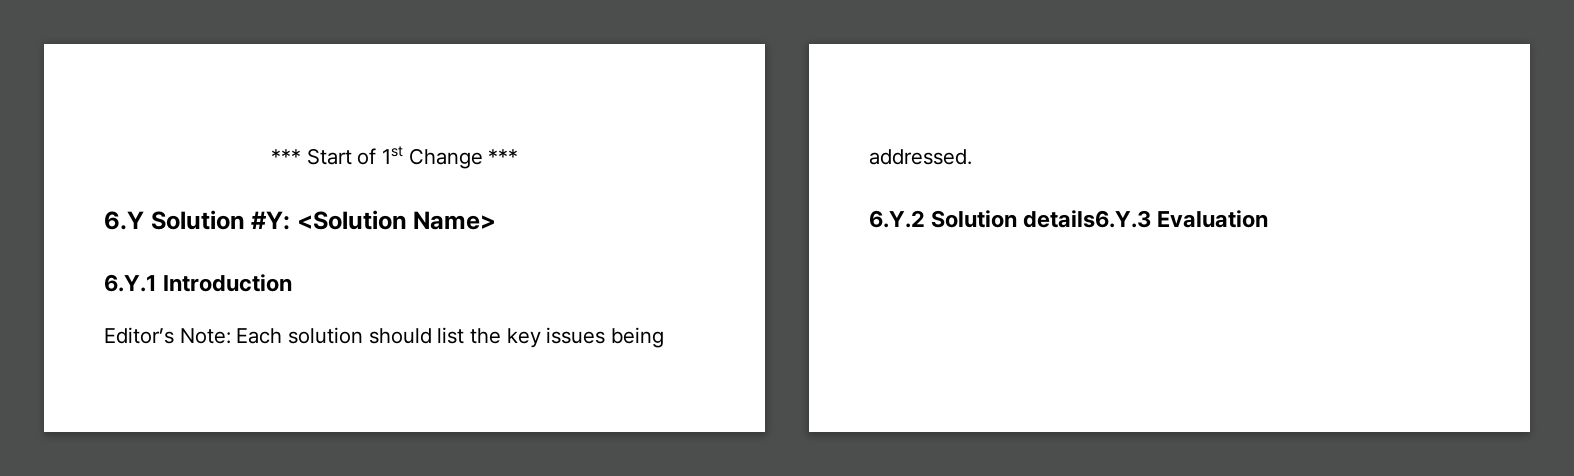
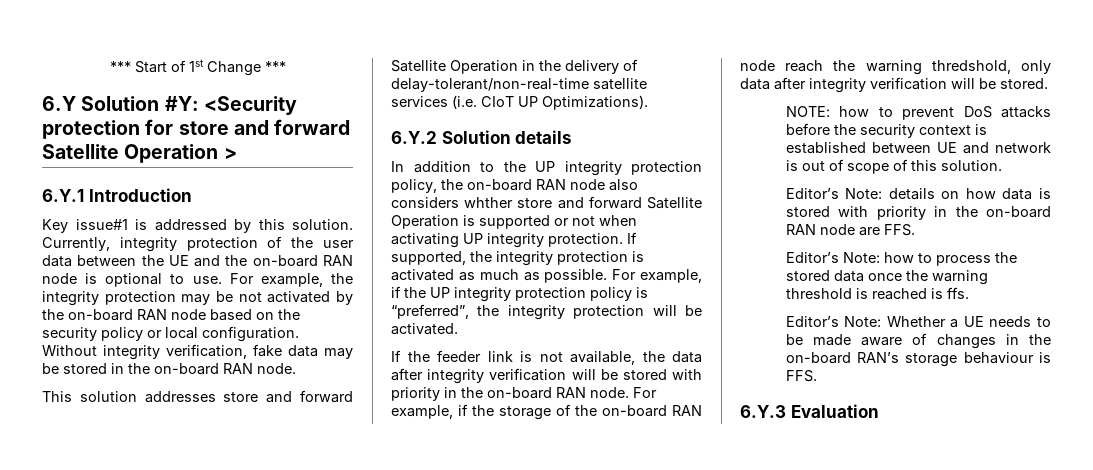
- 6.Y Solution #Y: <Solution Name>
+ 6.Y Solution #Y: <Security protection for store and forward Satellite Operation >
  6.Y.1 Introduction
- Editor’s Note: Each solution should list the key issues being addressed.
- 6.Y.2 Solution details6.Y.3 Evaluation
+ Key issue#1 is addressed by this solution. Currently, integrity protection of the user data between the UE and the on-board RAN node is optional to use. For example, the integrity protection may be not activated by the on-board RAN node based on the security policy or local configuration. Without integrity verification, fake data may be stored in the on-board RAN node.
+ This solution addresses store and forward Satellite Operation in the delivery of delay-tolerant/non-real-time satellite services (i.e. CIoT UP Optimizations).
+ 6.Y.2 Solution details
+ In addition to the UP integrity protection policy, the on-board RAN node also considers whther store and forward Satellite Operation is supported or not when activating UP integrity protection. If supported, the integrity protection is activated as much as possible. For example, if the UP integrity protection policy is “preferred”, the integrity protection will be activated.
+ If the feeder link is not available, the data after integrity verification will be stored with priority in the on-board RAN node. For example, if the storage of the on-board RAN node reach the warning thredshold, only data after integrity verification will be stored.
+ NOTE: how to prevent DoS attacks before the security context is established between UE and network is out of scope of this solution.
+ Editor’s Note: details on how data is stored with priority in the on-board RAN node are FFS.
+ Editor’s Note: how to process the stored data once the warning threshold is reached is ffs.
+ Editor’s Note: Whether a UE needs to be made aware of changes in the on-board RAN’s storage behaviour is FFS.
+ 6.Y.3 Evaluation

